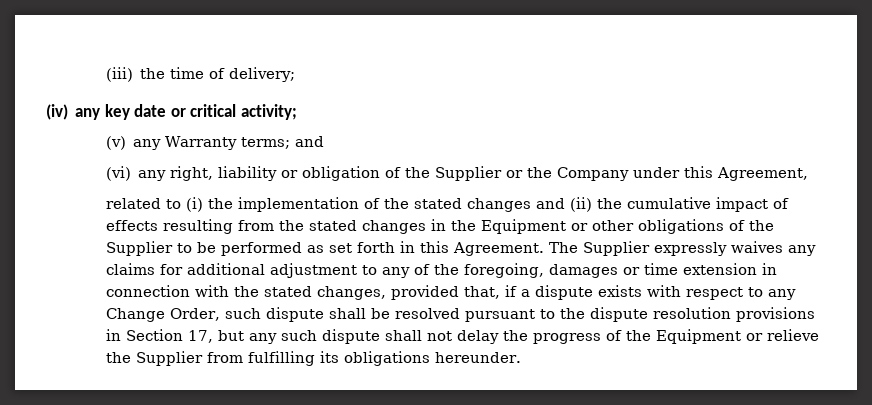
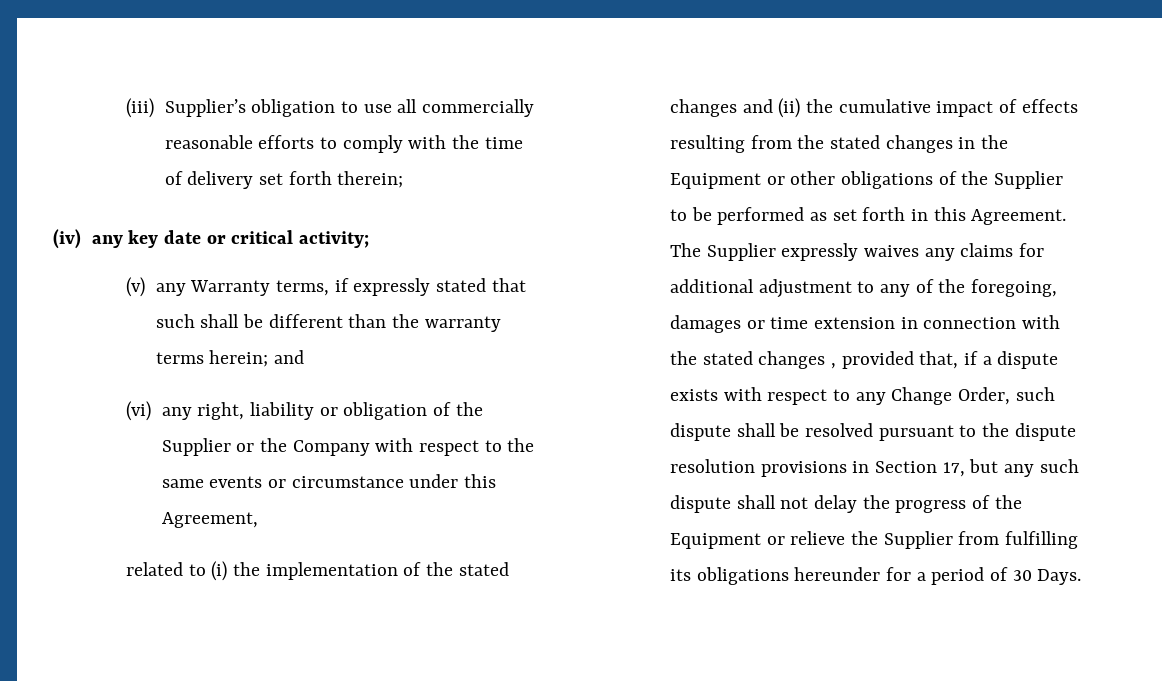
- (iii) the time of delivery;
+ (iii) Supplier’s obligation to use all commercially reasonable efforts to comply with the time of delivery set forth therein;
- (v) any Warranty terms; and
+ (v) any Warranty terms, if expressly stated that such shall be different than the warranty terms herein; and
- (vi) any right, liability or obligation of the Supplier or the Company under this Agreement,
+ (vi) any right, liability or obligation of the Supplier or the Company with respect to the same events or circumstance under this Agreement,
- The Supplier expressly waives any claims for additional adjustment to any of the foregoing, damages or time extension in connection with the stated changes, provided that, if a dispute exists with respect to any Change Order, such dispute shall be resolved pursuant to the dispute resolution provisions in Section 17, but any such dispute shall not delay the progress of the Equipment or relieve the Supplier from fulfilling its obligations hereunder.
+ The Supplier expressly waives any claims for additional adjustment to any of the foregoing, damages or time extension in connection with the stated changes , provided that, if a dispute exists with respect to any Change Order, such dispute shall be resolved pursuant to the dispute resolution provisions in Section 17, but any such dispute shall not delay the progress of the Equipment or relieve the Supplier from fulfilling its obligations hereunder for a period of 30 Days.

